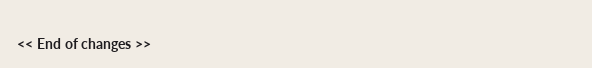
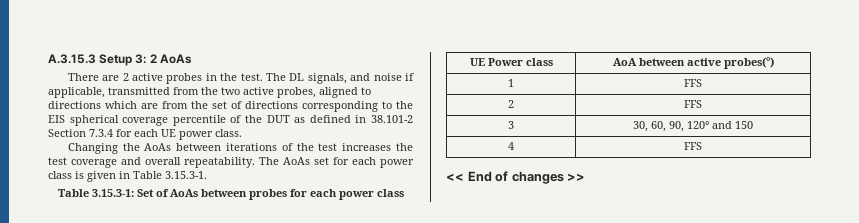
+ A.3.15.3 Setup 3: 2 AoAs
+ There are 2 active probes in the test. The DL signals, and noise if applicable, transmitted from the two active probes, aligned to directions which are from the set of directions corresponding to the EIS spherical coverage percentile of the DUT as defined in 38.101-2 Section 7.3.4 for each UE power class.
+ Changing the AoAs between iterations of the test increases the test coverage and overall repeatability. The AoAs set for each power class is given in Table 3.15.3-1.
+ Table 3.15.3-1: Set of AoAs between probes for each power class
+ UE Power class | AoA between active probes(°)
+ 1 | FFS
+ 2 | FFS
+ 3 | 30, 60, 90, 120° and 150
+ 4 | FFS

